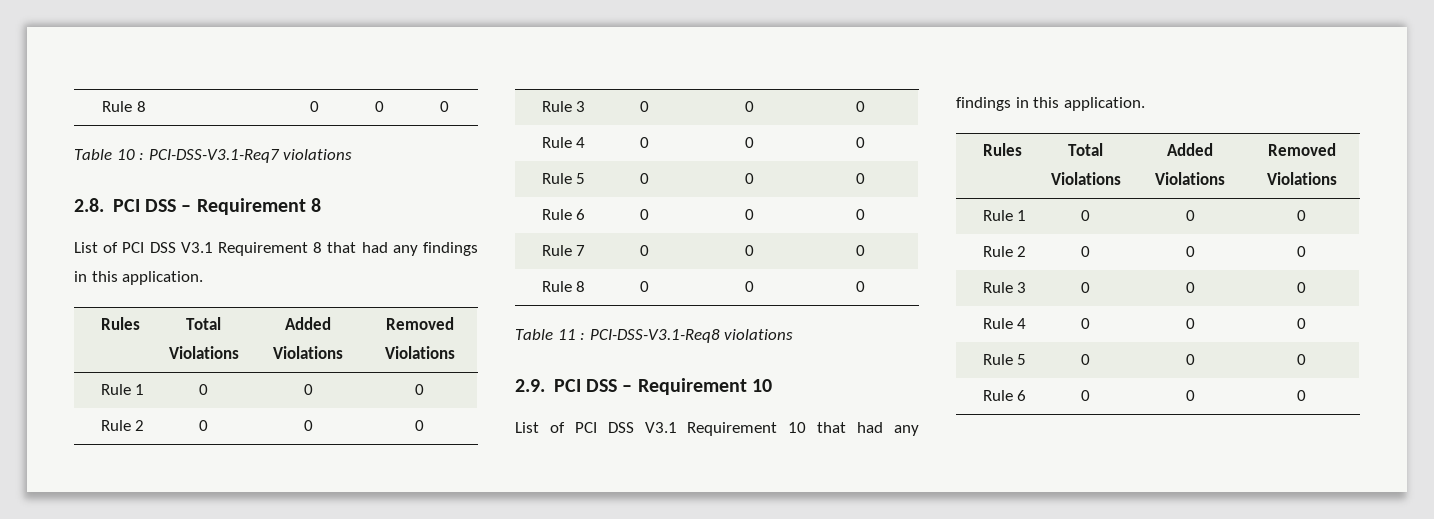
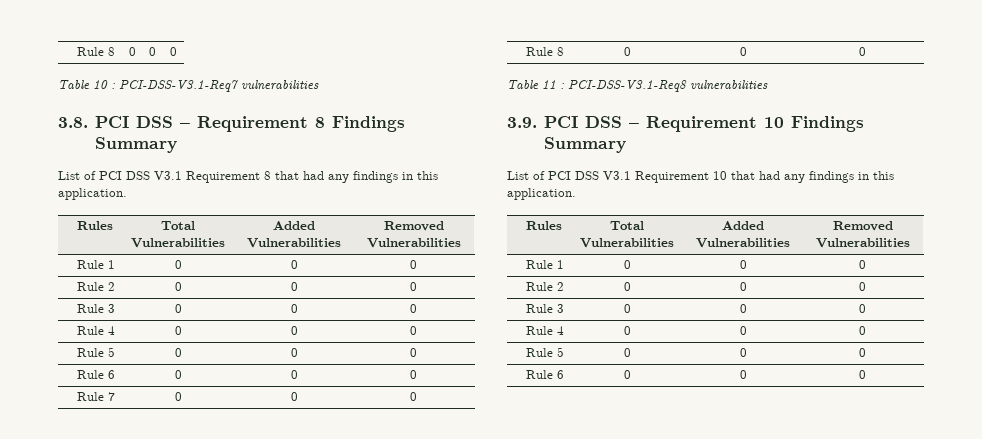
- Table 10 : PCI-DSS-V3.1-Req7 violations
- 2.8. PCI DSS – Requirement 8
+ Table 10 : PCI-DSS-V3.1-Req7 vulnerabilities
+ 3.8. PCI DSS – Requirement 8 Findings Summary
  List of PCI DSS V3.1 Requirement 8 that had any findings in this application.
- Rules | Total Violations | Added Violations | Removed Violations
+ Rules | Total Vulnerabilities | Added Vulnerabilities | Removed Vulnerabilities
- Table 11 : PCI-DSS-V3.1-Req8 violations
- 2.9. PCI DSS – Requirement 10
+ Table 11 : PCI-DSS-V3.1-Req8 vulnerabilities
+ 3.9. PCI DSS – Requirement 10 Findings Summary
  List of PCI DSS V3.1 Requirement 10 that had any findings in this application.
- Rules | Total Violations | Added Violations | Removed Violations
+ Rules | Total Vulnerabilities | Added Vulnerabilities | Removed Vulnerabilities

